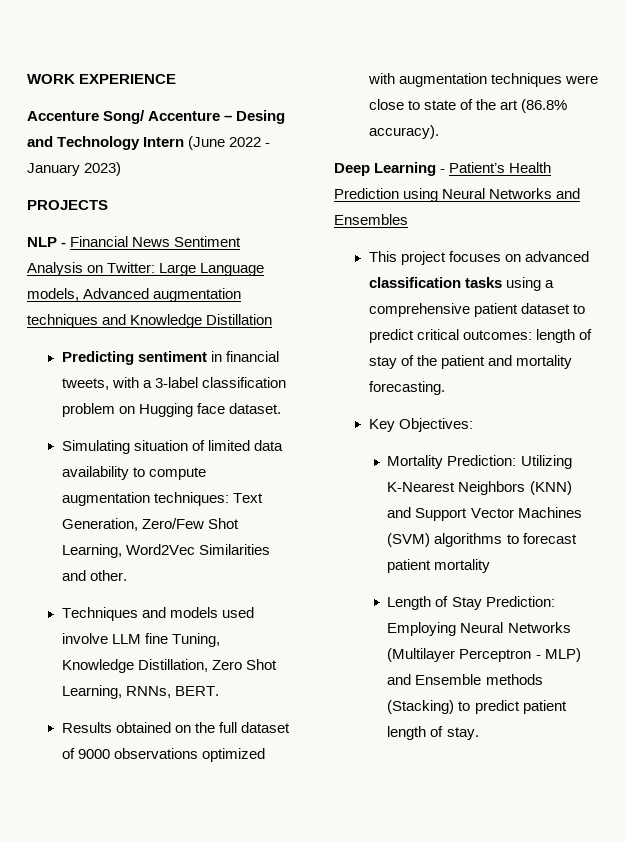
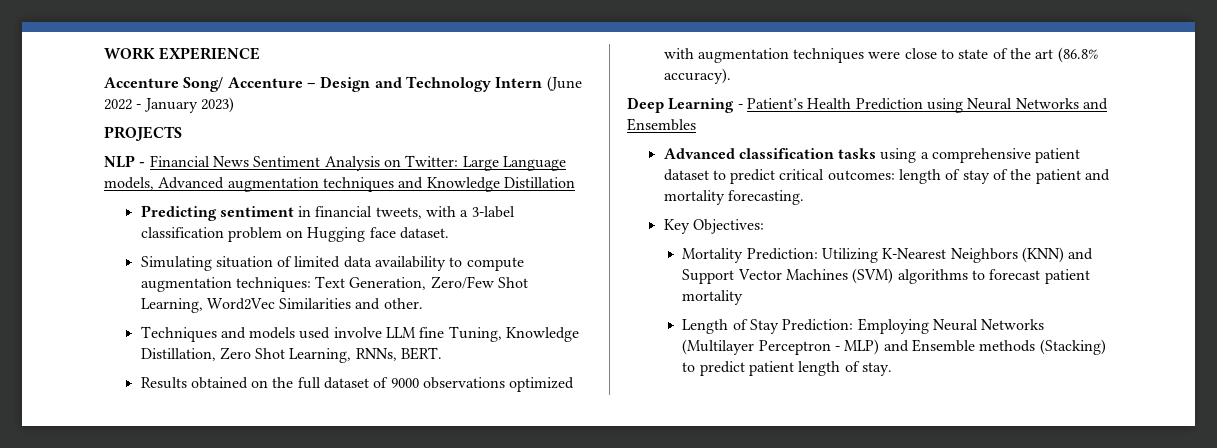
- Accenture Song/ Accenture – Desing and Technology Intern (June 2022 - January 2023)
+ Accenture Song/ Accenture – Design and Technology Intern (June 2022 - January 2023)
- This project focuses on advanced classification tasks using a comprehensive patient dataset to predict critical outcomes: length of stay of the patient and mortality forecasting.
+ Advanced classification tasks using a comprehensive patient dataset to predict critical outcomes: length of stay of the patient and mortality forecasting.

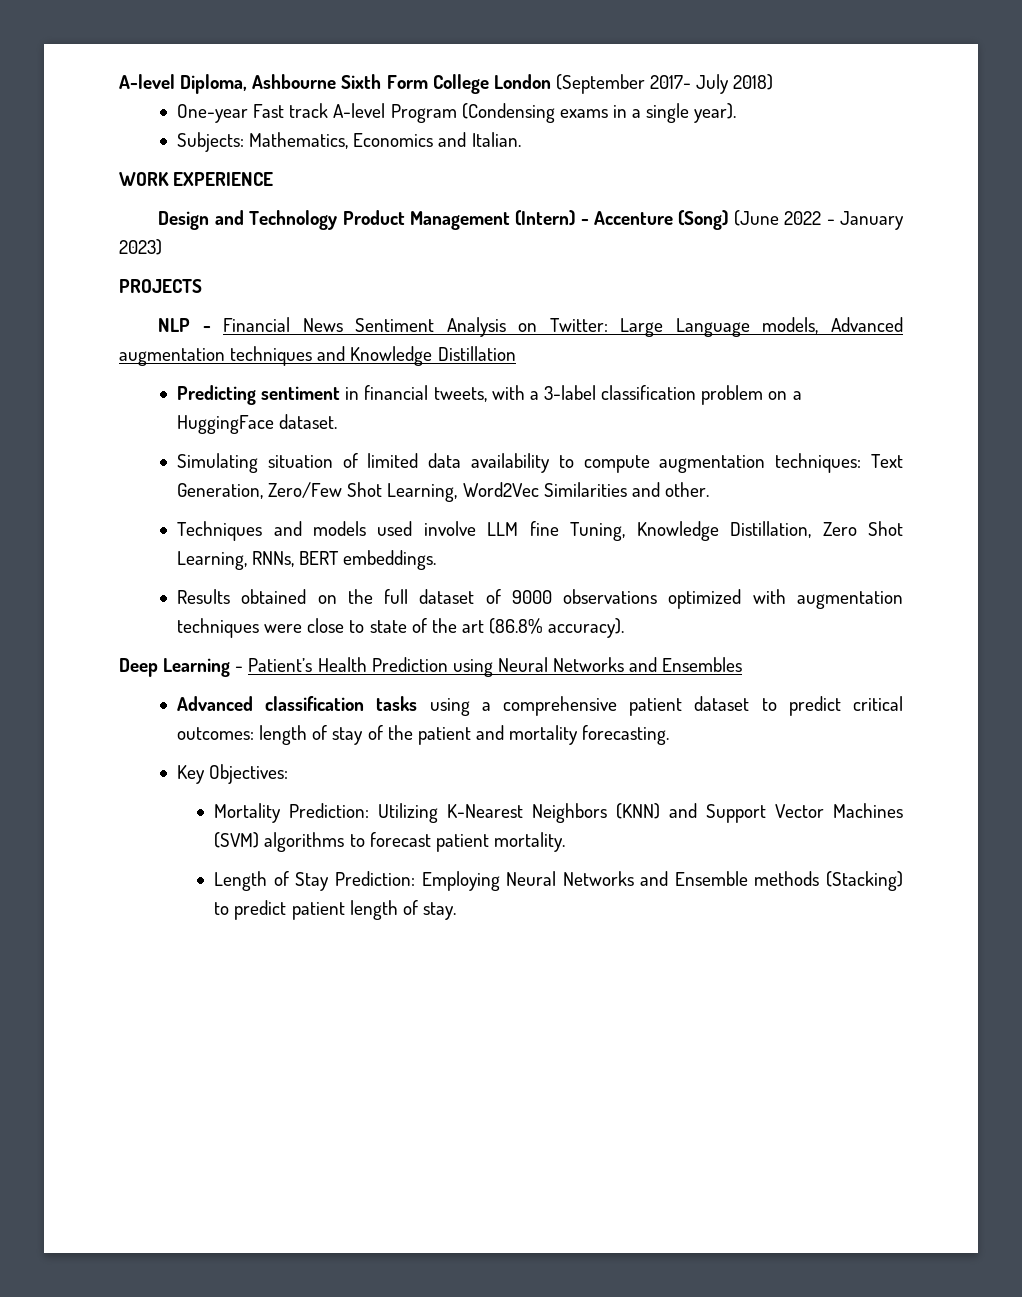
+ A-level Diploma, Ashbourne Sixth Form College London (September 2017- July 2018)
+ One-year Fast track A-level Program (Condensing exams in a single year).
+ Subjects: Mathematics, Economics and Italian.
  WORK EXPERIENCE
- Accenture Song/ Accenture – Design and Technology Intern (June 2022 - January 2023)
+ Design and Technology Product Management (Intern) - Accenture (Song) (June 2022 - January 2023)
- Predicting sentiment in financial tweets, with a 3-label classification problem on Hugging face dataset.
+ Predicting sentiment in financial tweets, with a 3-label classification problem on a HuggingFace dataset.
- Techniques and models used involve LLM fine Tuning, Knowledge Distillation, Zero Shot Learning, RNNs, BERT.
+ Techniques and models used involve LLM fine Tuning, Knowledge Distillation, Zero Shot Learning, RNNs, BERT embeddings.
- Mortality Prediction: Utilizing K-Nearest Neighbors (KNN) and Support Vector Machines (SVM) algorithms to forecast patient mortality
+ Mortality Prediction: Utilizing K-Nearest Neighbors (KNN) and Support Vector Machines (SVM) algorithms to forecast patient mortality.
- Length of Stay Prediction: Employing Neural Networks (Multilayer Perceptron - MLP) and Ensemble methods (Stacking) to predict patient length of stay.
+ Length of Stay Prediction: Employing Neural Networks and Ensemble methods (Stacking) to predict patient length of stay.

